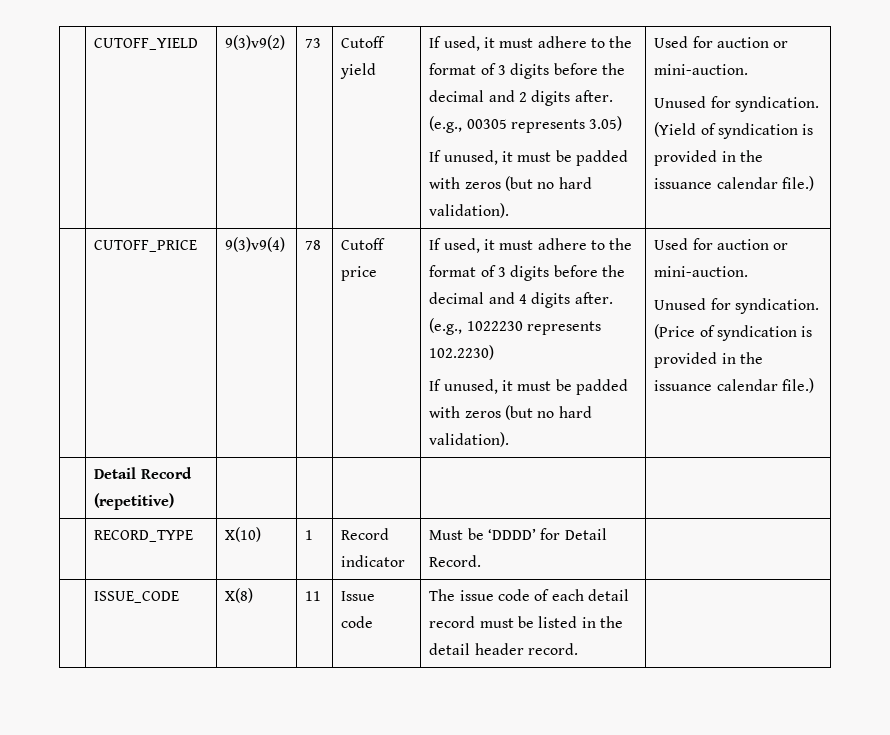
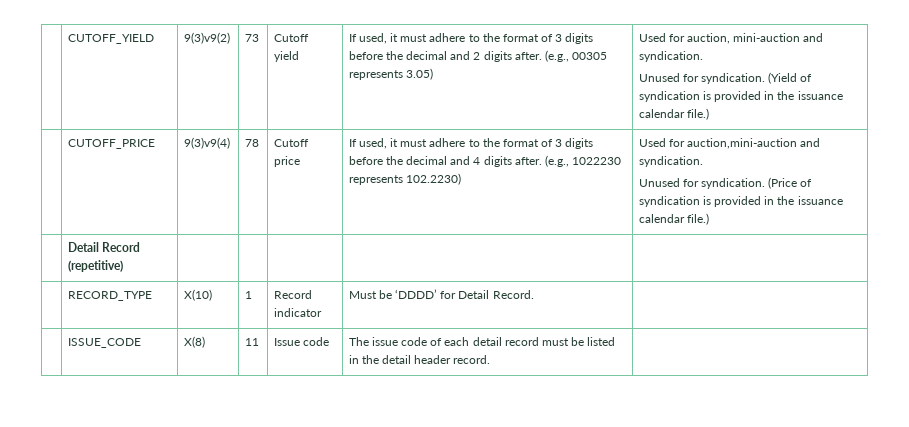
- (e.g., 00305 represents 3.05)
- If unused, it must be padded with zeros (but no hard validation). | Used for auction or mini-auction.
+ (e.g., 00305 represents 3.05) | Used for auction, mini-auction and syndication.
- (e.g., 1022230 represents 102.2230)
- If unused, it must be padded with zeros (but no hard validation). | Used for auction or mini-auction.
+ (e.g., 1022230 represents 102.2230) | Used for auction,mini-auction and syndication.

